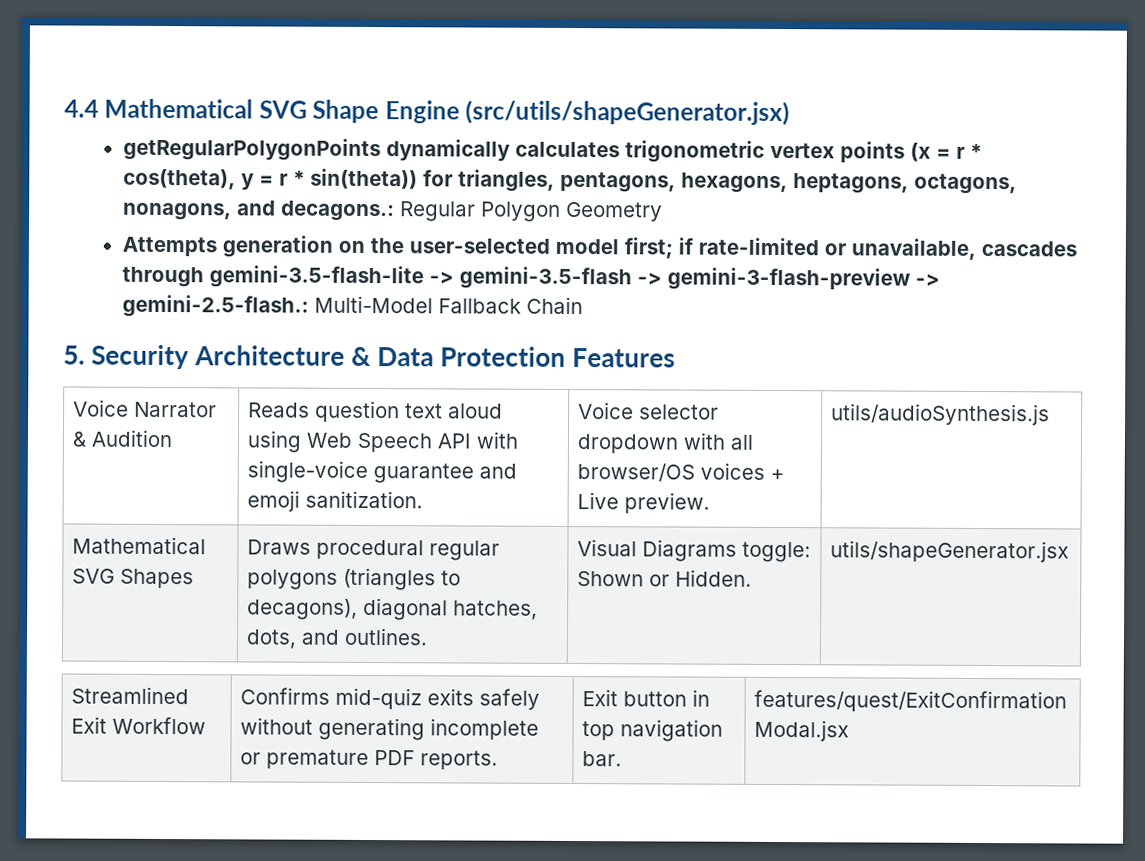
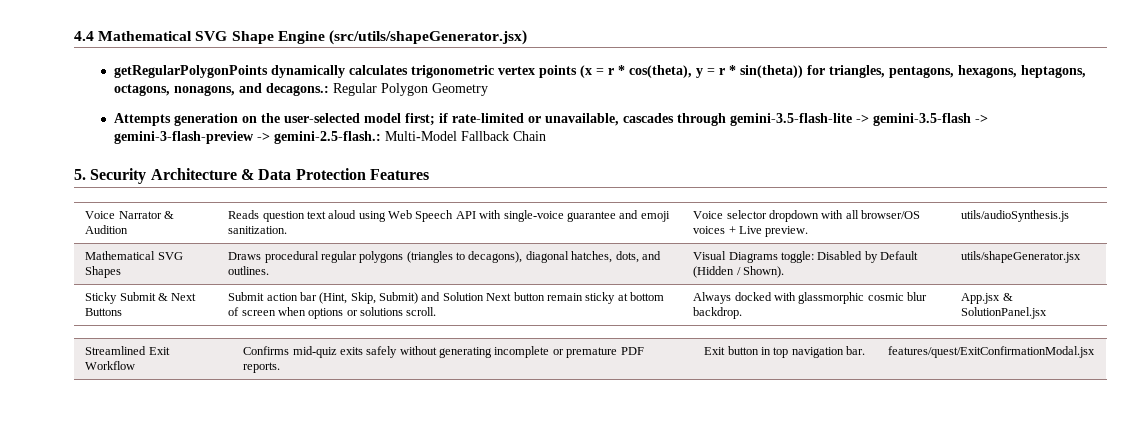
- Mathematical SVG Shapes | Draws procedural regular polygons (triangles to decagons), diagonal hatches, dots, and outlines. | Visual Diagrams toggle: Shown or Hidden. | utils/shapeGenerator.jsx
+ Mathematical SVG Shapes | Draws procedural regular polygons (triangles to decagons), diagonal hatches, dots, and outlines. | Visual Diagrams toggle: Disabled by Default (Hidden / Shown). | utils/shapeGenerator.jsx
+ Sticky Submit & Next Buttons | Submit action bar (Hint, Skip, Submit) and Solution Next button remain sticky at bottom of screen when options or solutions scroll. | Always docked with glassmorphic cosmic blur backdrop. | App.jsx & SolutionPanel.jsx

